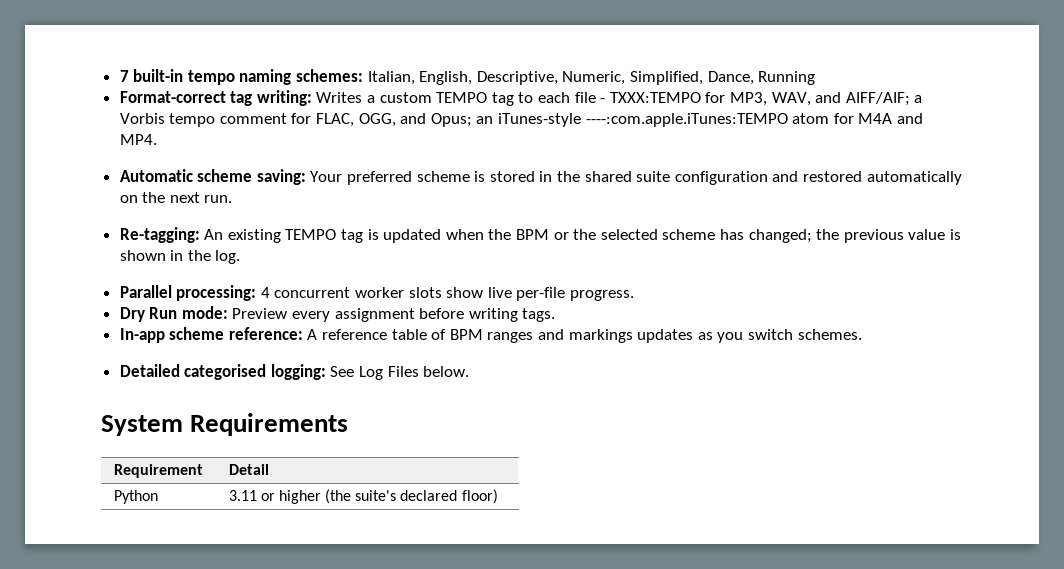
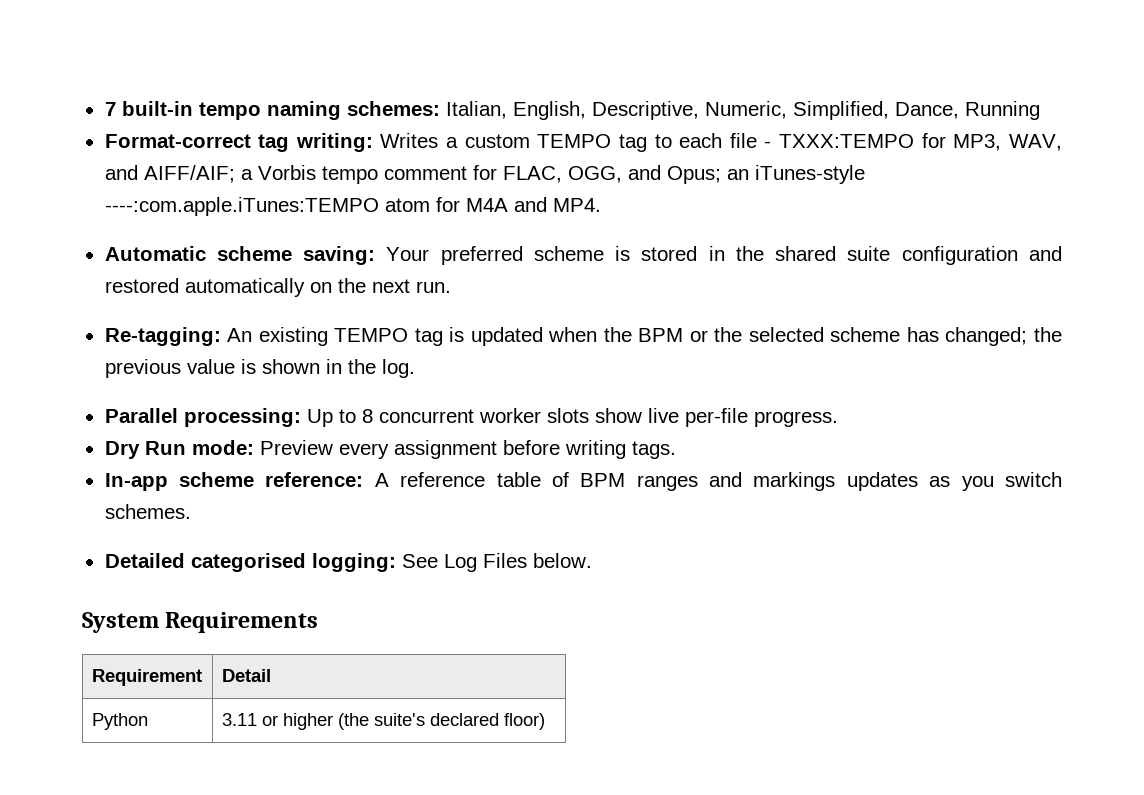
- Parallel processing: 4 concurrent worker slots show live per-file progress.
+ Parallel processing: Up to 8 concurrent worker slots show live per-file progress.

